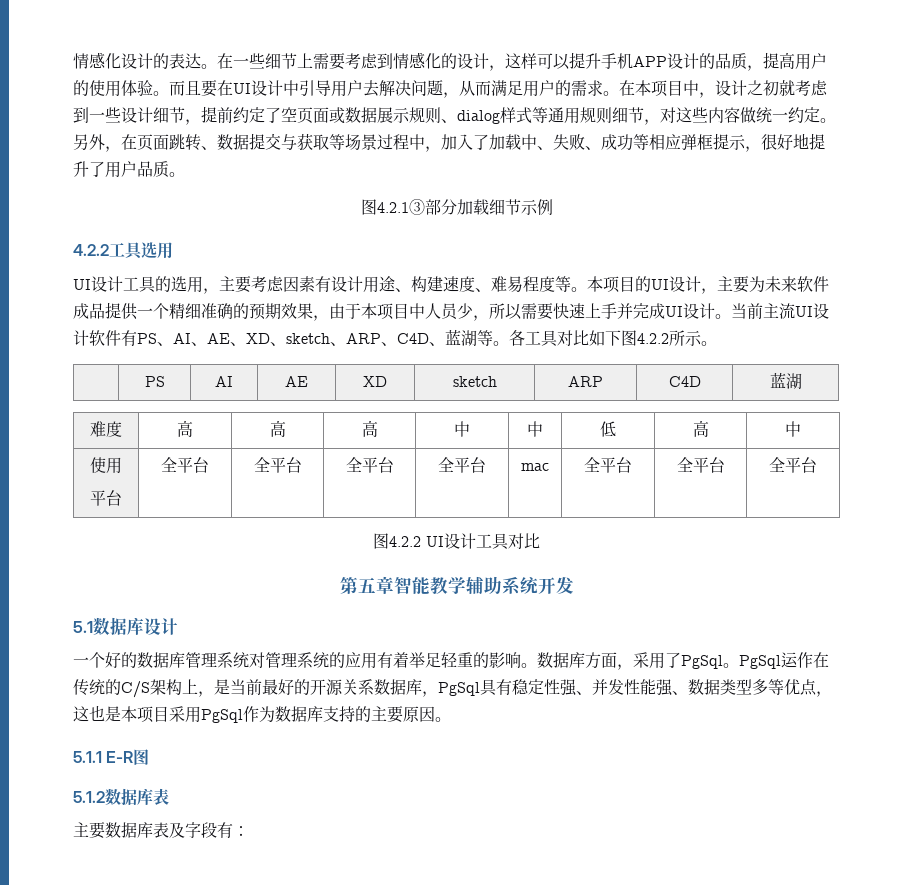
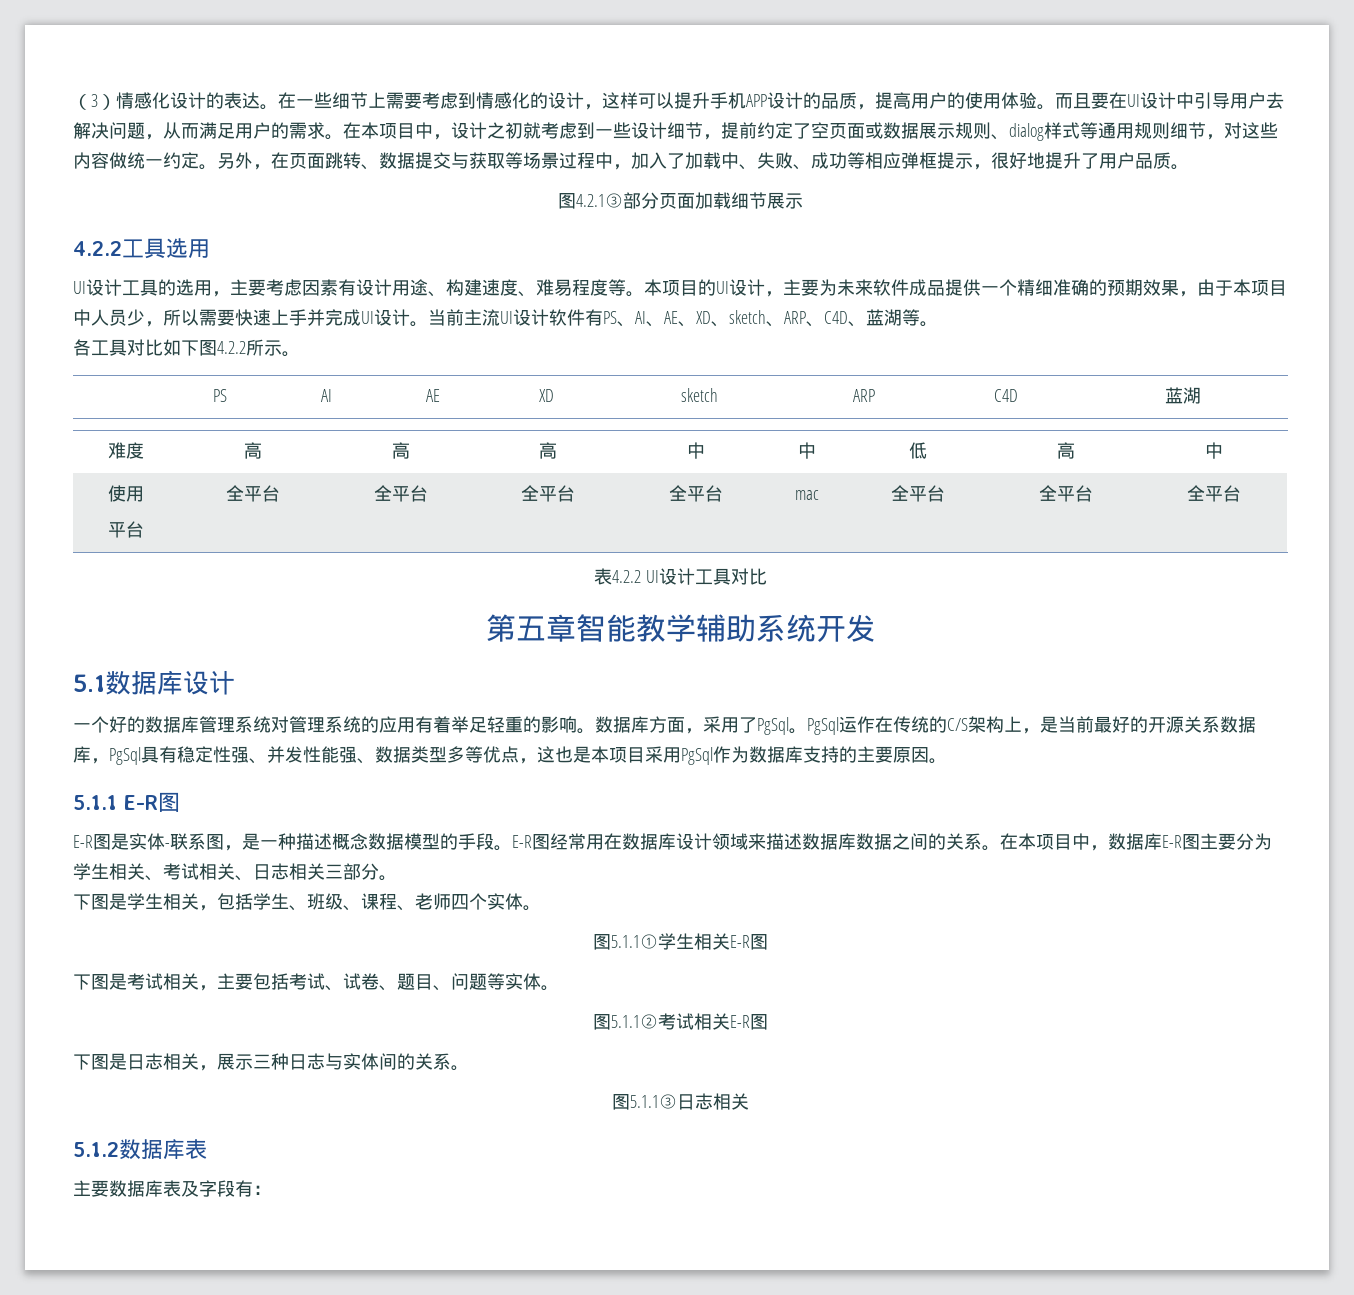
- 情感化设计的表达。
+ （3）情感化设计的表达。
- 图4.2.1③部分加载细节示例
+ 图4.2.1③部分页面加载细节展示
- 当前主流UI设计软件有PS、AI、AE、XD、sketch、ARP、C4D、蓝湖等。各工具对比如下图4.2.2所示。
+ 当前主流UI设计软件有PS、AI、AE、XD、sketch、ARP、C4D、蓝湖等。
+ 各工具对比如下图4.2.2所示。
- 图4.2.2 UI设计工具对比
+ 表4.2.2 UI设计工具对比
+ E-R图是实体-联系图，是一种描述概念数据模型的手段。E-R图经常用在数据库设计领域来描述数据库数据之间的关系。在本项目中，数据库E-R图主要分为学生相关、考试相关、日志相关三部分。
+ 下图是学生相关，包括学生、班级、课程、老师四个实体。
+ 图5.1.1①学生相关E-R图
+ 下图是考试相关，主要包括考试、试卷、题目、问题等实体。
+ 图5.1.1②考试相关E-R图
+ 下图是日志相关，展示三种日志与实体间的关系。
+ 图5.1.1③日志相关

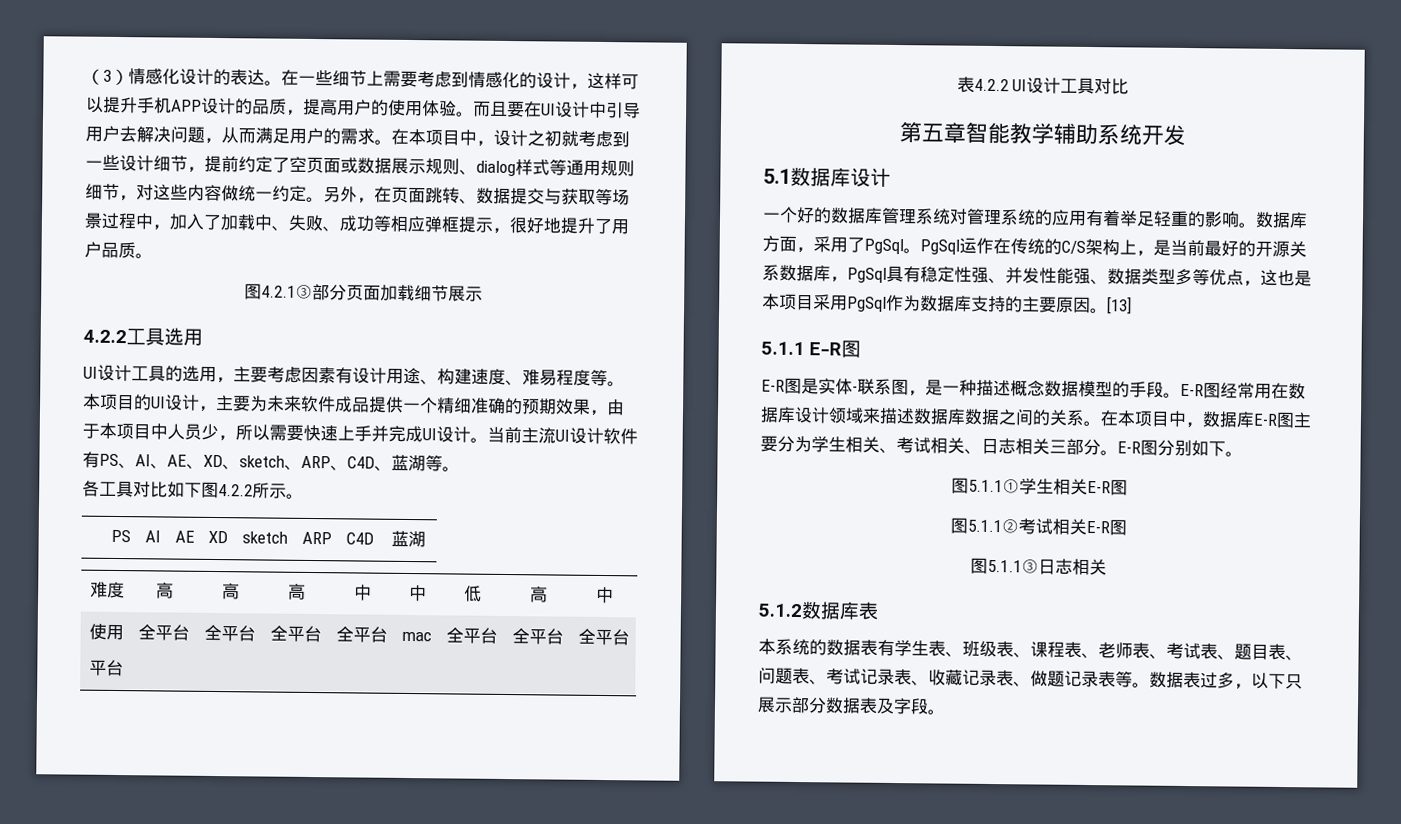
+ [13]
- 在本项目中，数据库E-R图主要分为学生相关、考试相关、日志相关三部分。
- 下图是学生相关，包括学生、班级、课程、老师四个实体。
+ 在本项目中，数据库E-R图主要分为学生相关、考试相关、日志相关三部分。E-R图分别如下。
- 下图是考试相关，主要包括考试、试卷、题目、问题等实体。
- 下图是日志相关，展示三种日志与实体间的关系。
- 主要数据库表及字段有：
+ 本系统的数据表有学生表、班级表、课程表、老师表、考试表、题目表、问题表、考试记录表、收藏记录表、做题记录表等。数据表过多，以下只展示部分数据表及字段。

